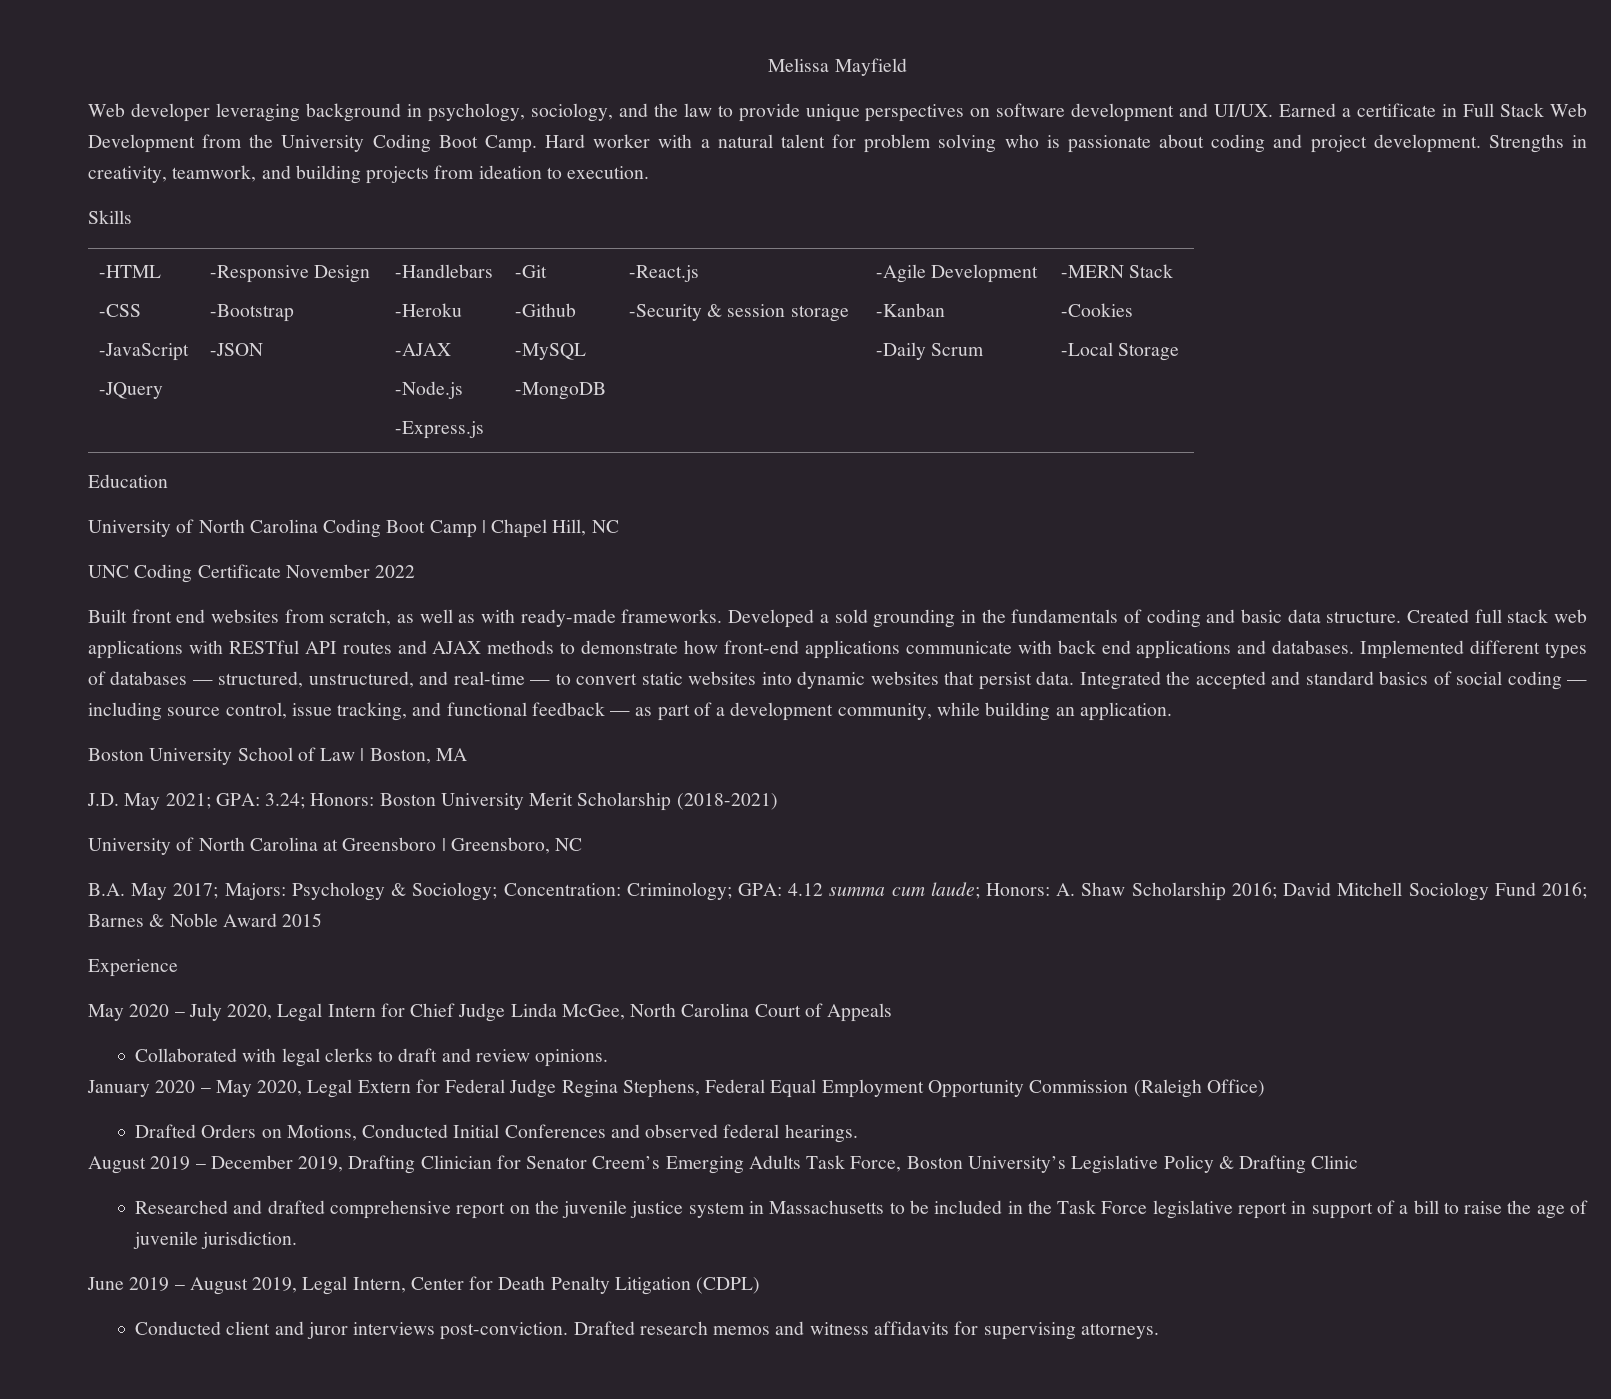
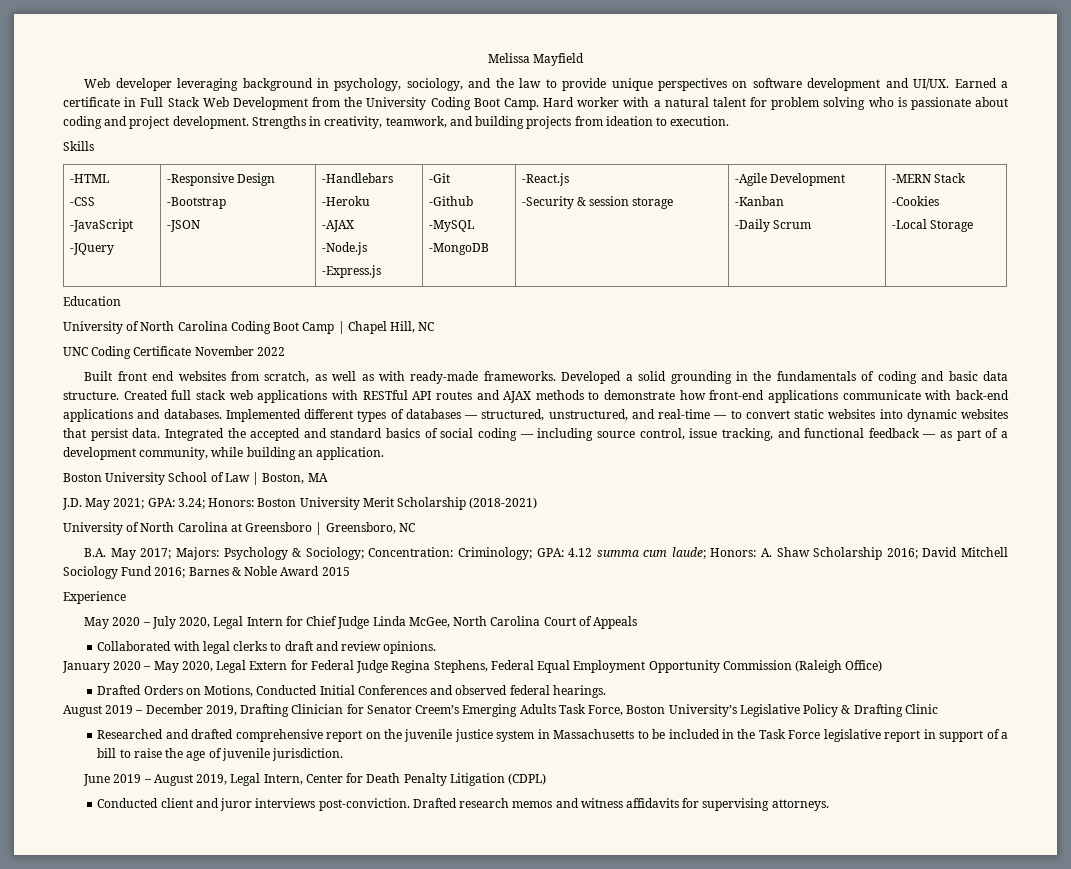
- Developed a sold grounding in the fundamentals of coding and basic data structure.
+ Developed a solid grounding in the fundamentals of coding and basic data structure.
- Created full stack web applications with RESTful API routes and AJAX methods to demonstrate how front-end applications communicate with back end applications and databases.
+ Created full stack web applications with RESTful API routes and AJAX methods to demonstrate how front-end applications communicate with back-end applications and databases.

